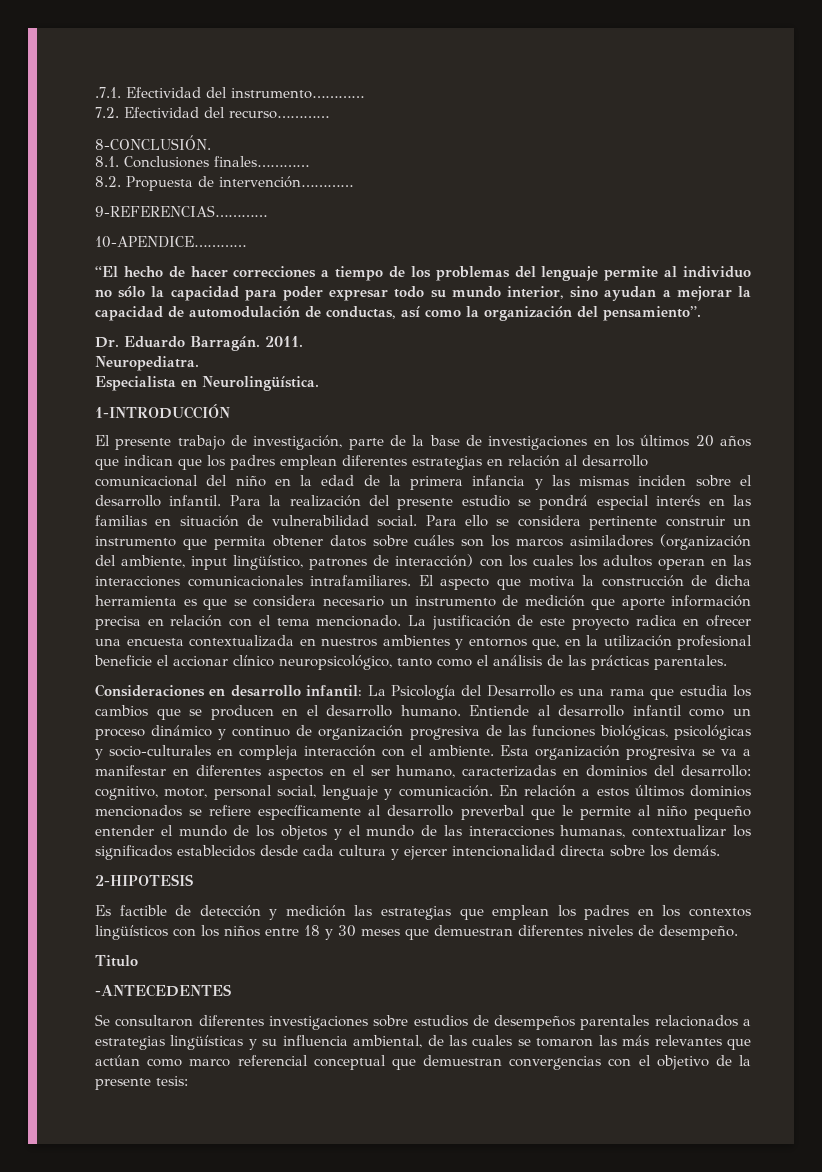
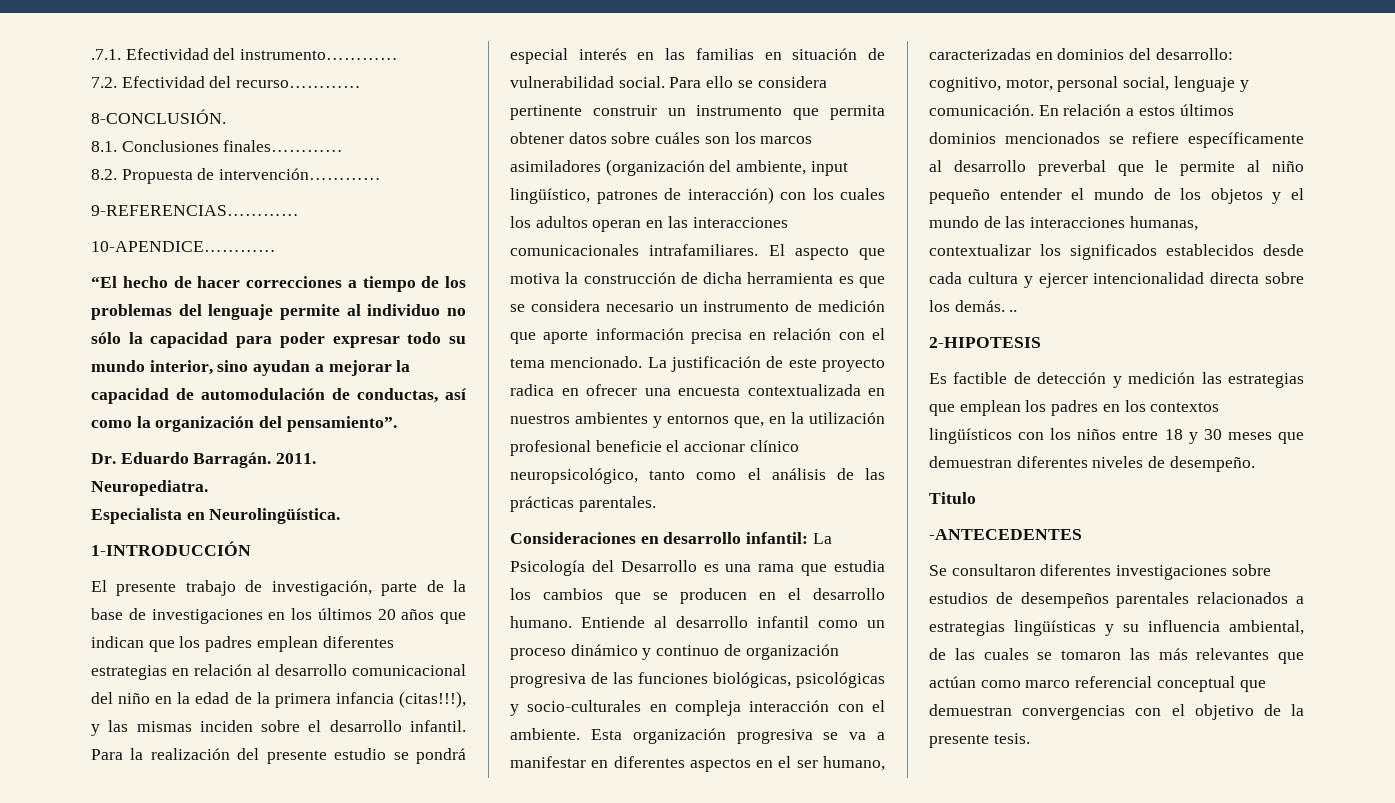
- El presente trabajo de investigación, parte de la base de investigaciones en los últimos 20 años que indican que los padres emplean diferentes estrategias en relación al desarrollo comunicacional del niño en la edad de la primera infancia y las mismas inciden sobre el desarrollo infantil.
+ El presente trabajo de investigación, parte de la base de investigaciones en los últimos 20 años que indican que los padres emplean diferentes estrategias en relación al desarrollo comunicacional del niño en la edad de la primera infancia (citas!!!), y las mismas inciden sobre el desarrollo infantil.
- En relación a estos últimos dominios mencionados se refiere específicamente al desarrollo preverbal que le permite al niño pequeño entender el mundo de los objetos y el mundo de las interacciones humanas, contextualizar los significados establecidos desde cada cultura y ejercer intencionalidad directa sobre los demás.
+ En relación a estos últimos dominios mencionados se refiere específicamente al desarrollo preverbal que le permite al niño pequeño entender el mundo de los objetos y el mundo de las interacciones humanas, contextualizar los significados establecidos desde cada cultura y ejercer intencionalidad directa sobre los demás. ..
- Se consultaron diferentes investigaciones sobre estudios de desempeños parentales relacionados a estrategias lingüísticas y su influencia ambiental, de las cuales se tomaron las más relevantes que actúan como marco referencial conceptual que demuestran convergencias con el objetivo de la presente tesis:
+ Se consultaron diferentes investigaciones sobre estudios de desempeños parentales relacionados a estrategias lingüísticas y su influencia ambiental, de las cuales se tomaron las más relevantes que actúan como marco referencial conceptual que demuestran convergencias con el objetivo de la presente tesis.

